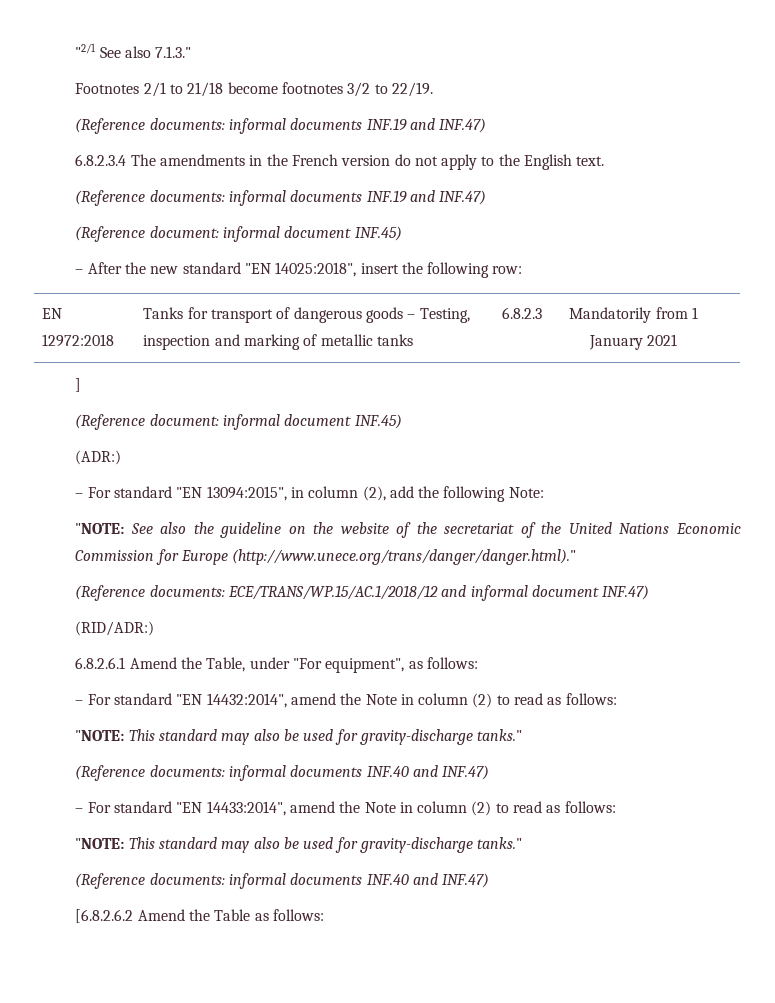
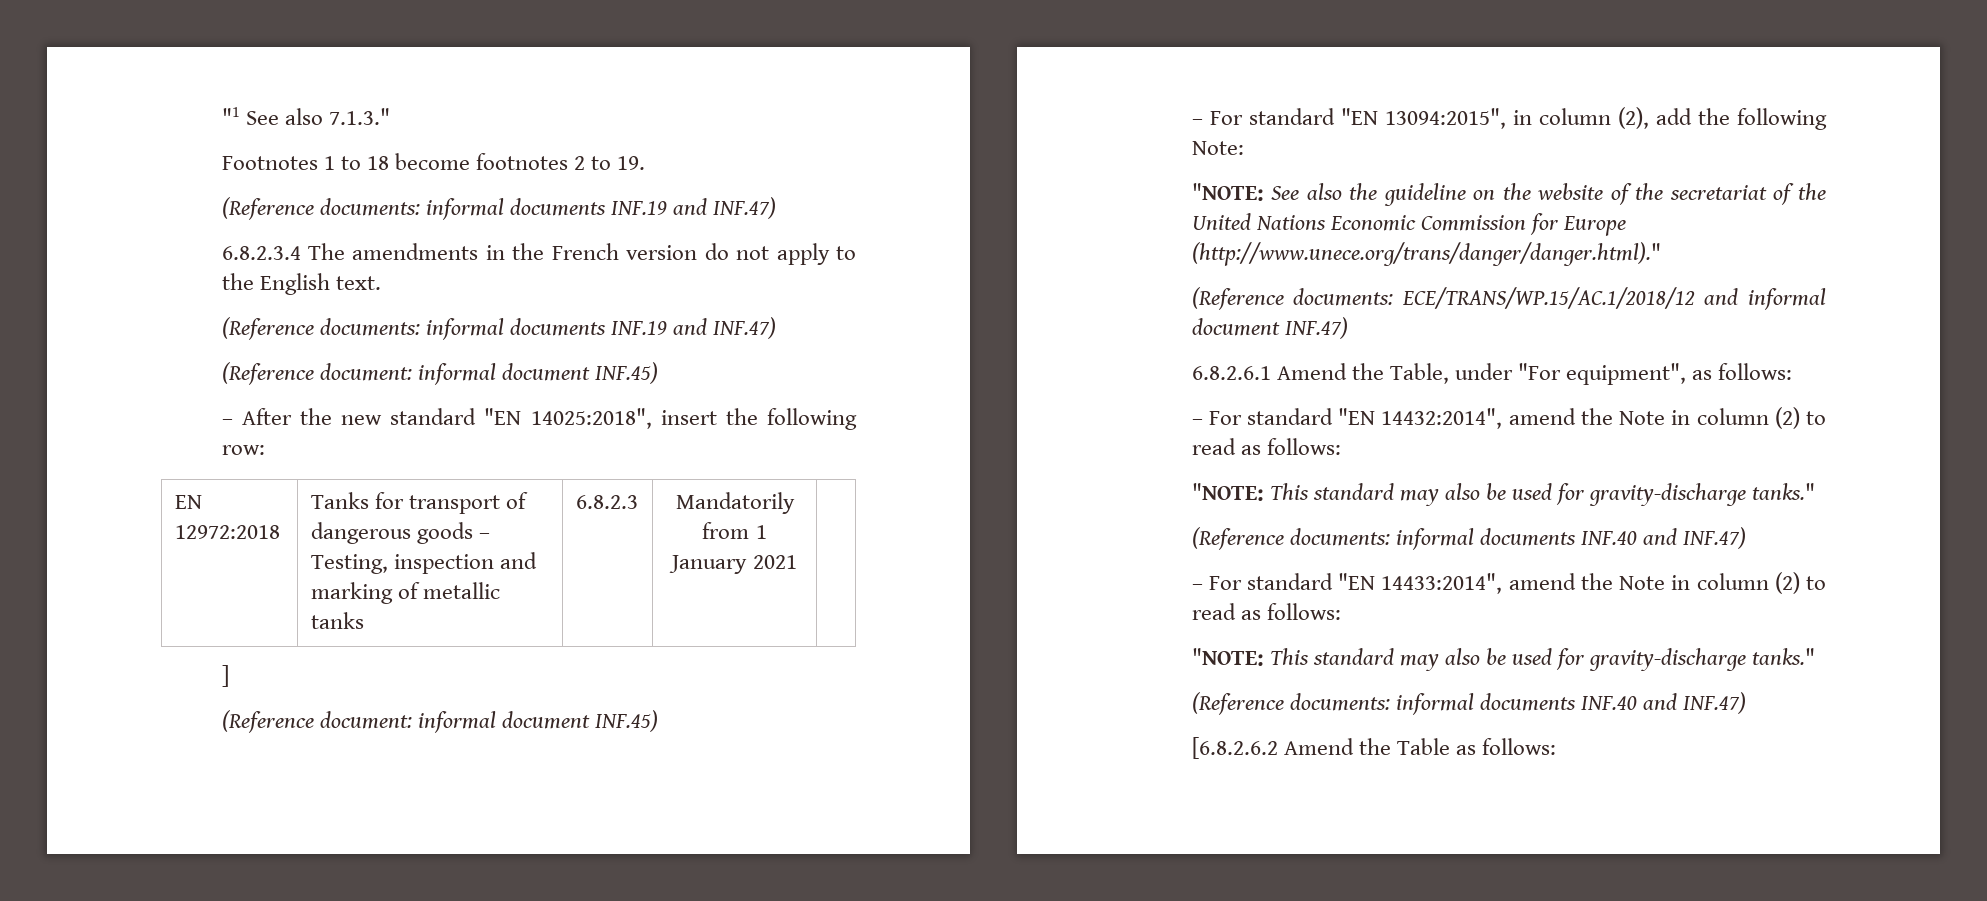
- "2/1 See also 7.1.3."
+ "1 See also 7.1.3."
- Footnotes 2/1 to 21/18 become footnotes 3/2 to 22/19.
+ Footnotes 1 to 18 become footnotes 2 to 19.
- (ADR:)
- (RID/ADR:)

